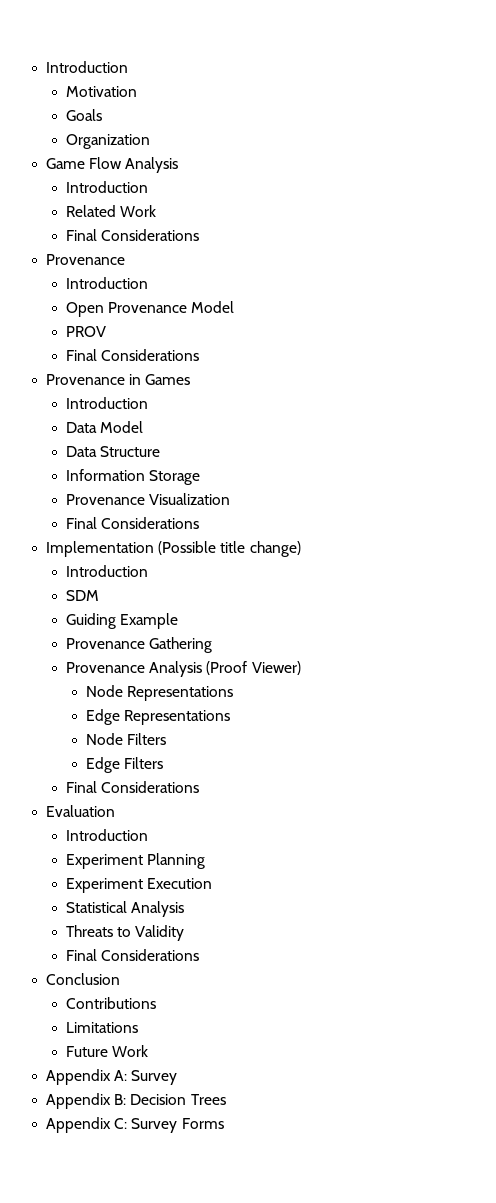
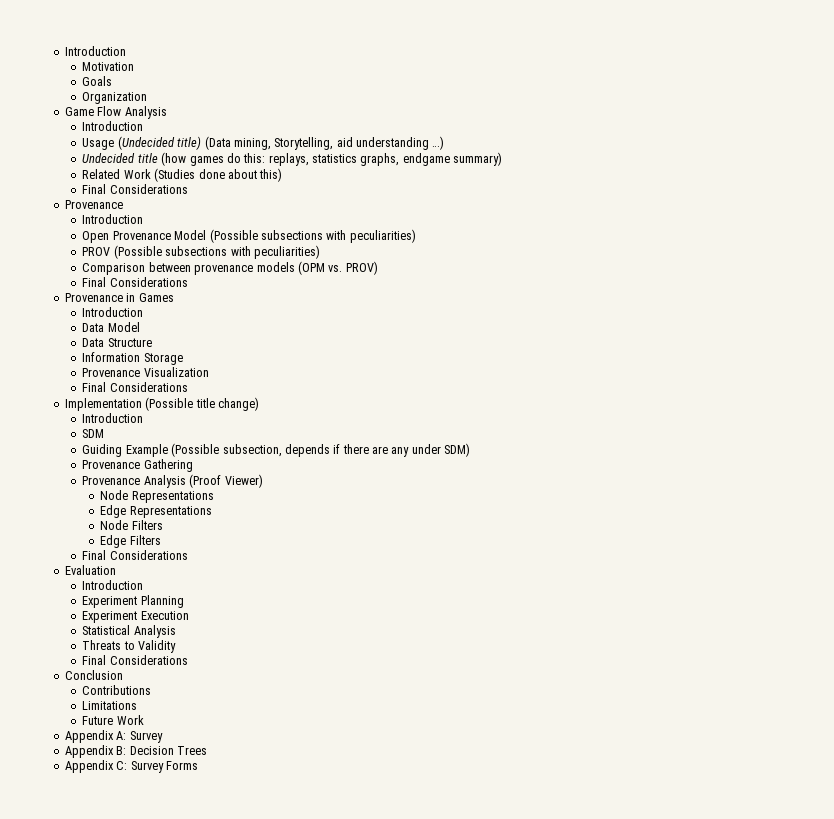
- Related Work
+ Usage (Undecided title) (Data mining, Storytelling, aid understanding …)
+ Undecided title (how games do this: replays, statistics graphs, endgame summary)
+ Related Work (Studies done about this)
- Open Provenance Model
- PROV
+ Open Provenance Model (Possible subsections with peculiarities)
+ PROV (Possible subsections with peculiarities)
+ Comparison between provenance models (OPM vs. PROV)
- Guiding Example
+ Guiding Example (Possible subsection, depends if there are any under SDM)

